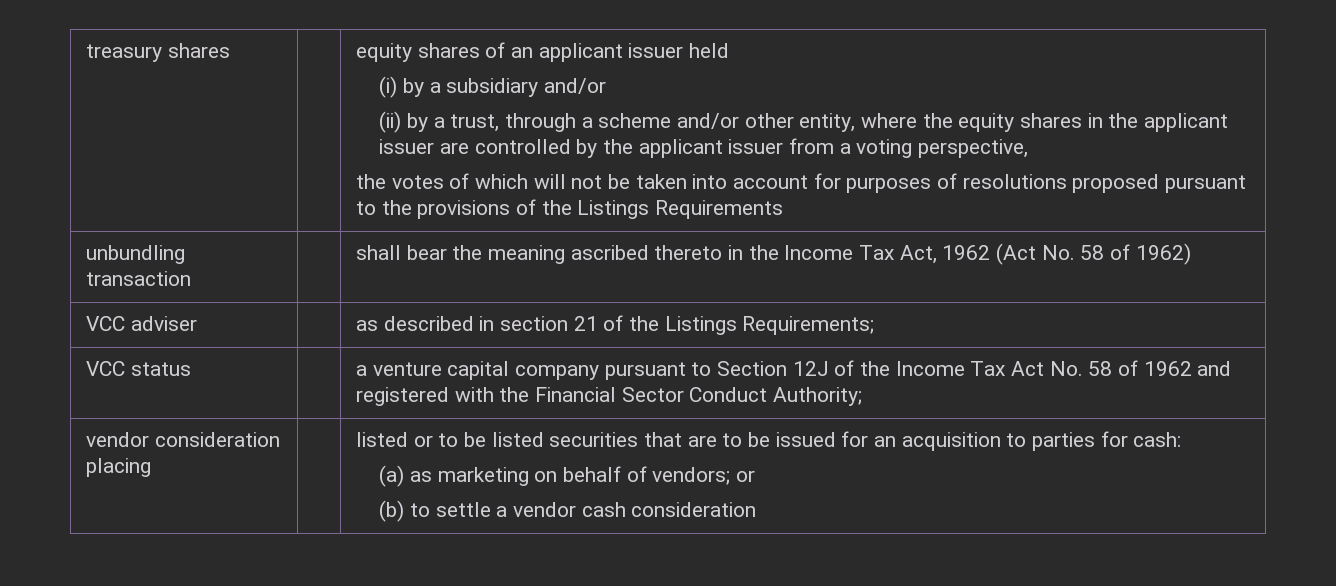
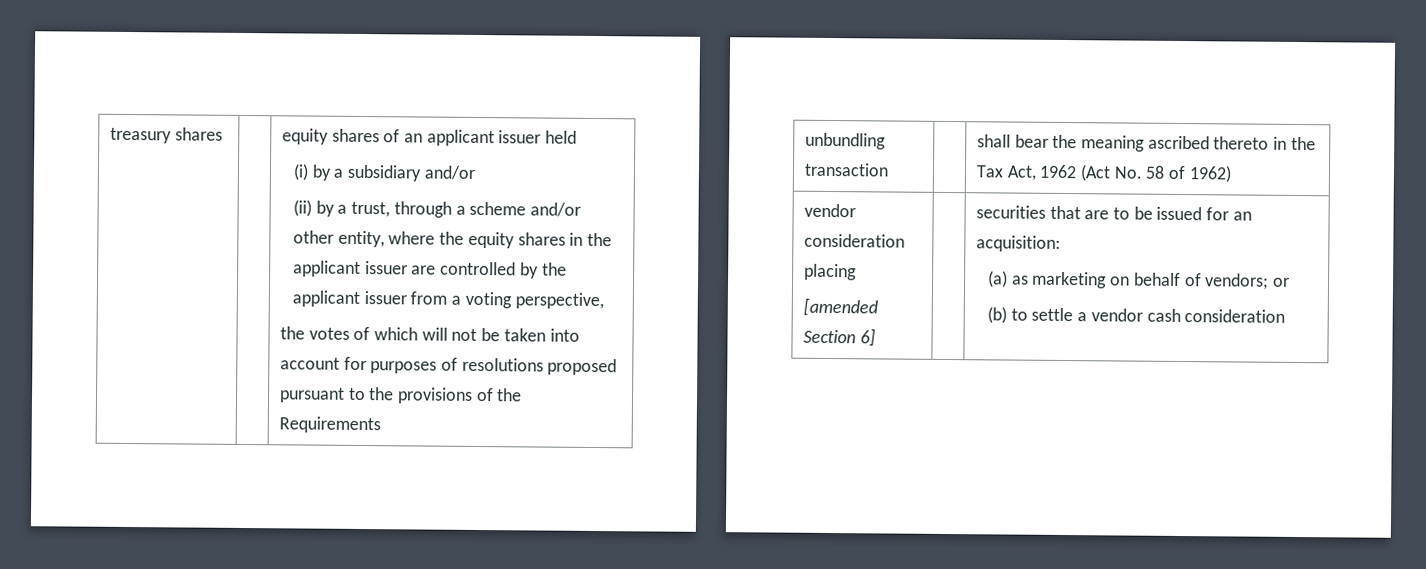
- the votes of which will not be taken into account for purposes of resolutions proposed pursuant to the provisions of the Listings Requirements
+ the votes of which will not be taken into account for purposes of resolutions proposed pursuant to the provisions of the Requirements
- unbundling transaction | | shall bear the meaning ascribed thereto in the Income Tax Act, 1962 (Act No. 58 of 1962)
+ unbundling transaction | | shall bear the meaning ascribed thereto in the Tax Act, 1962 (Act No. 58 of 1962)
- VCC adviser | | as described in section 21 of the Listings Requirements;
- VCC status | | a venture capital company pursuant to Section 12J of the Income Tax Act No. 58 of 1962 and registered with the Financial Sector Conduct Authority;
- vendor consideration placing | | listed or to be listed securities that are to be issued for an acquisition to parties for cash:
+ vendor consideration placing
+ [amended Section 6] | | securities that are to be issued for an acquisition:

